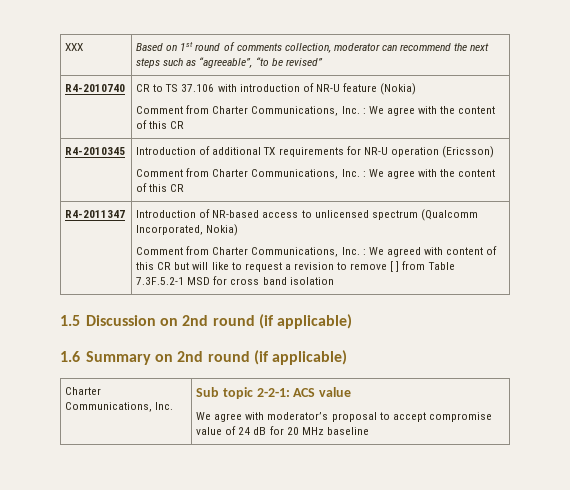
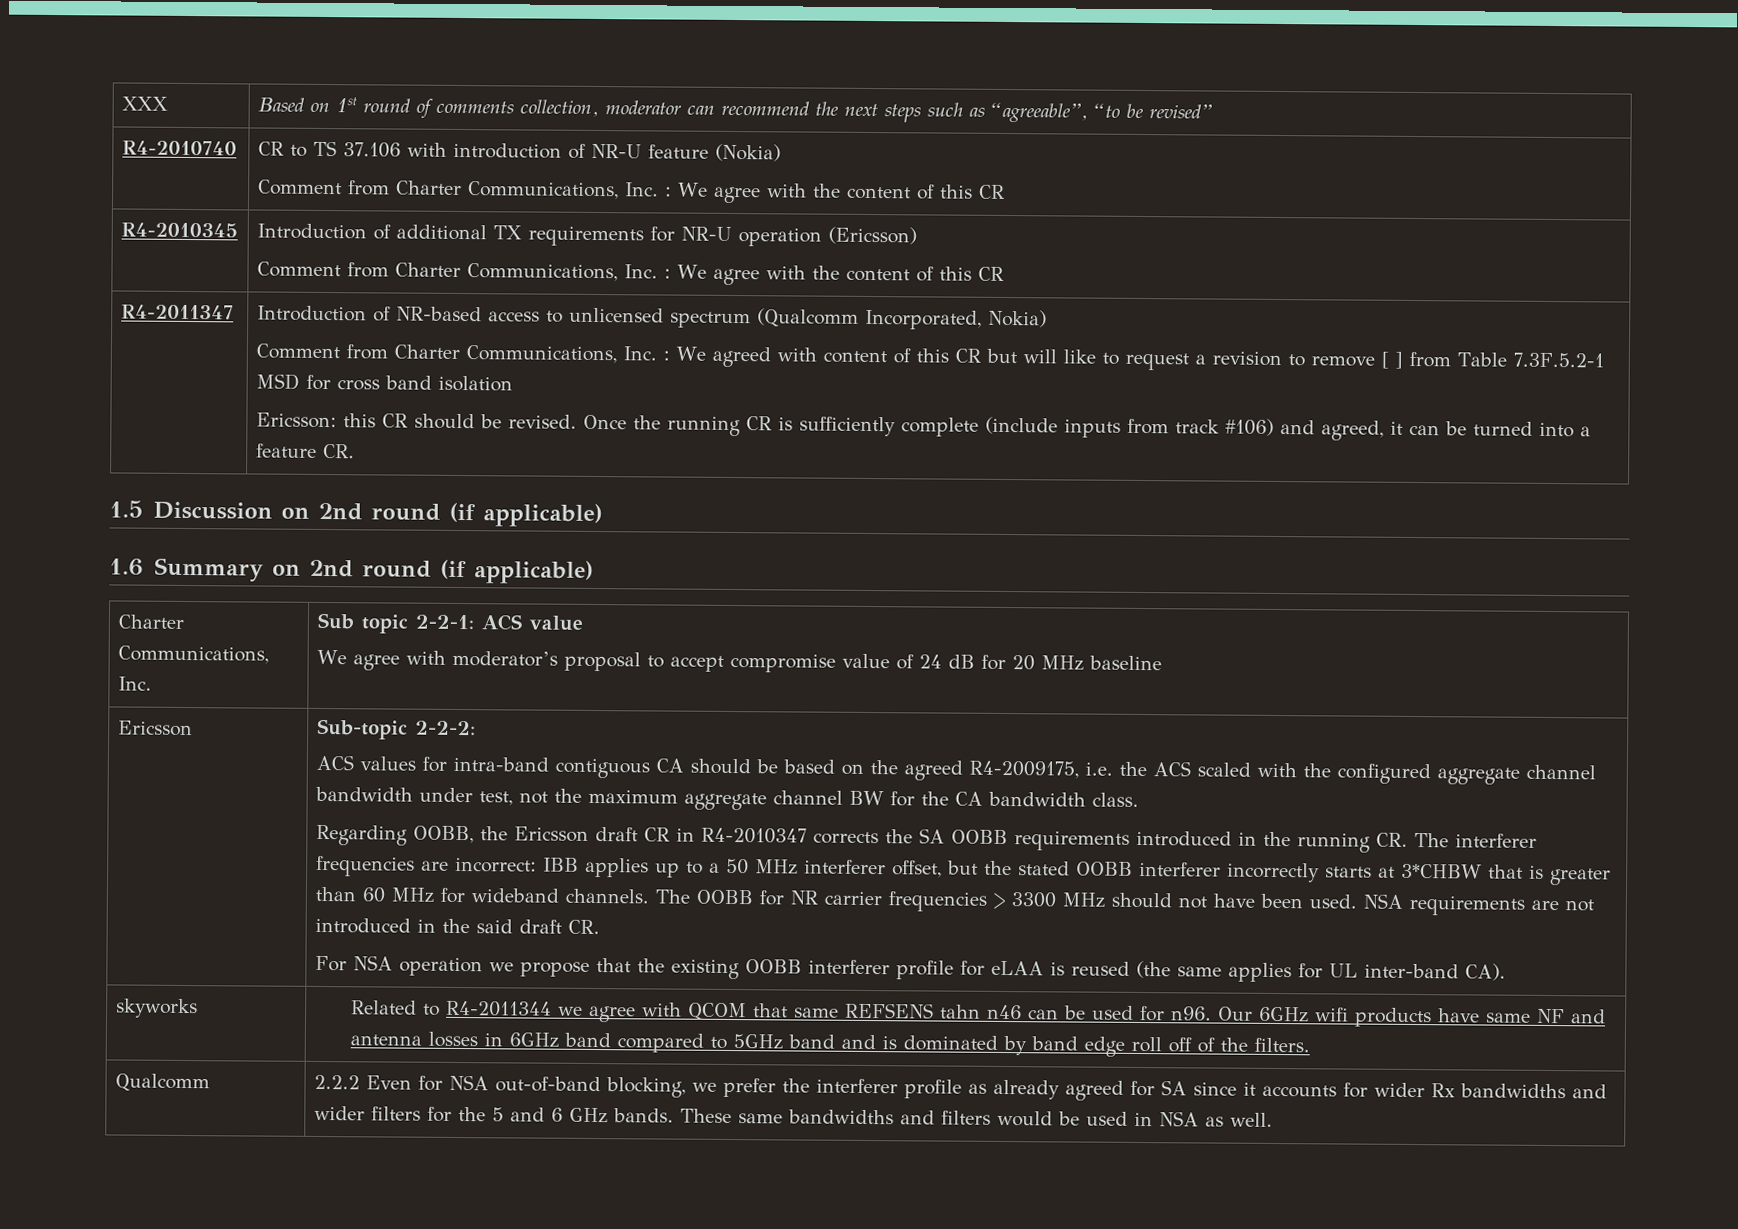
+ Ericsson: this CR should be revised. Once the running CR is sufficiently complete (include inputs from track #106) and agreed, it can be turned into a feature CR.
+ Ericsson | Sub-topic 2-2-2:
+ ACS values for intra-band contiguous CA should be based on the agreed R4-2009175, i.e. the ACS scaled with the configured aggregate channel bandwidth under test, not the maximum aggregate channel BW for the CA bandwidth class.
+ Regarding OOBB, the Ericsson draft CR in R4-2010347 corrects the SA OOBB requirements introduced in the running CR. The interferer frequencies are incorrect: IBB applies up to a 50 MHz interferer offset, but the stated OOBB interferer incorrectly starts at 3*CHBW that is greater than 60 MHz for wideband channels. The OOBB for NR carrier frequencies > 3300 MHz should not have been used. NSA requirements are not introduced in the said draft CR.
+ For NSA operation we propose that the existing OOBB interferer profile for eLAA is reused (the same applies for UL inter-band CA).
+ skyworks | Related to R4-2011344 we agree with QCOM that same REFSENS tahn n46 can be used for n96. Our 6GHz wifi products have same NF and antenna losses in 6GHz band compared to 5GHz band and is dominated by band edge roll off of the filters.
+ Qualcomm | 2.2.2 Even for NSA out-of-band blocking, we prefer the interferer profile as already agreed for SA since it accounts for wider Rx bandwidths and wider filters for the 5 and 6 GHz bands. These same bandwidths and filters would be used in NSA as well.

